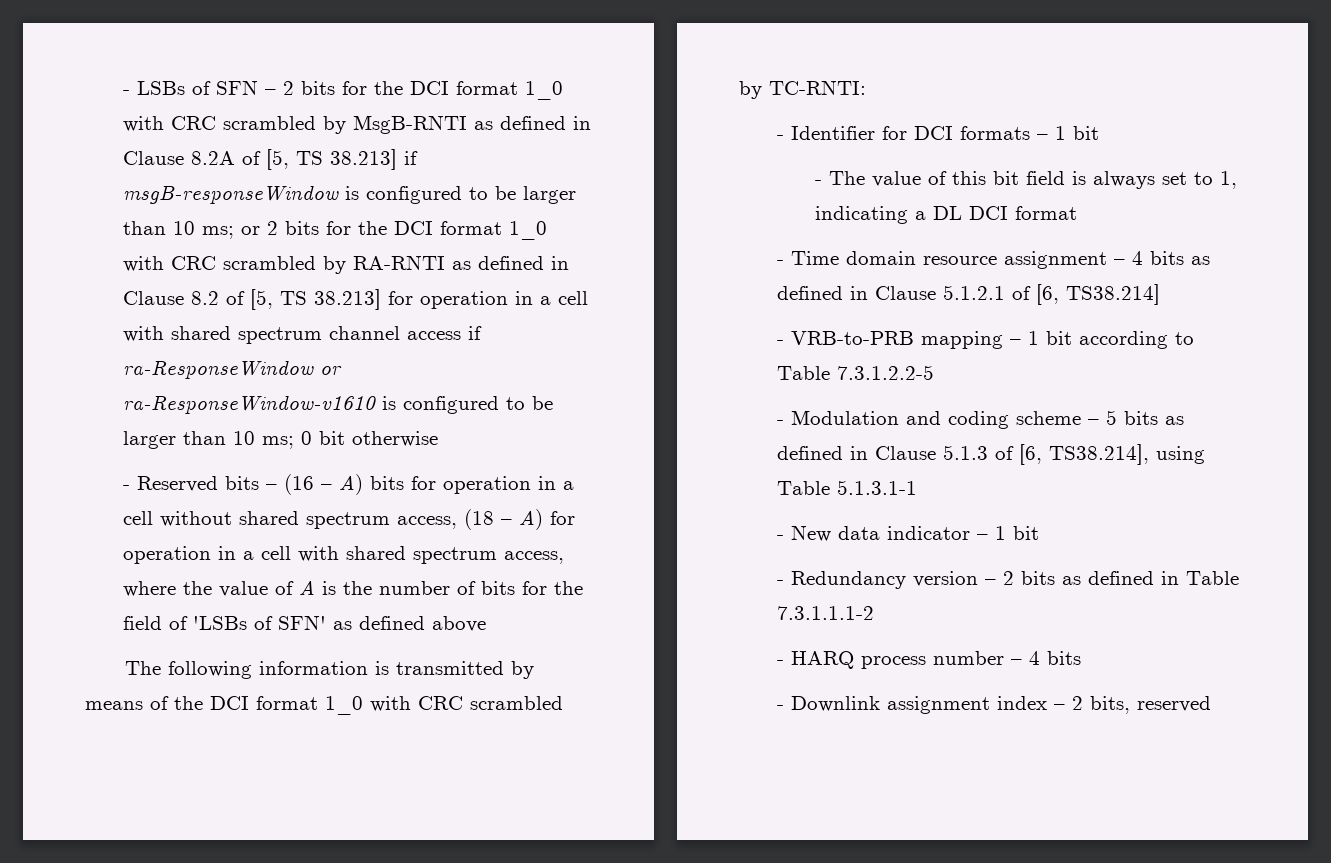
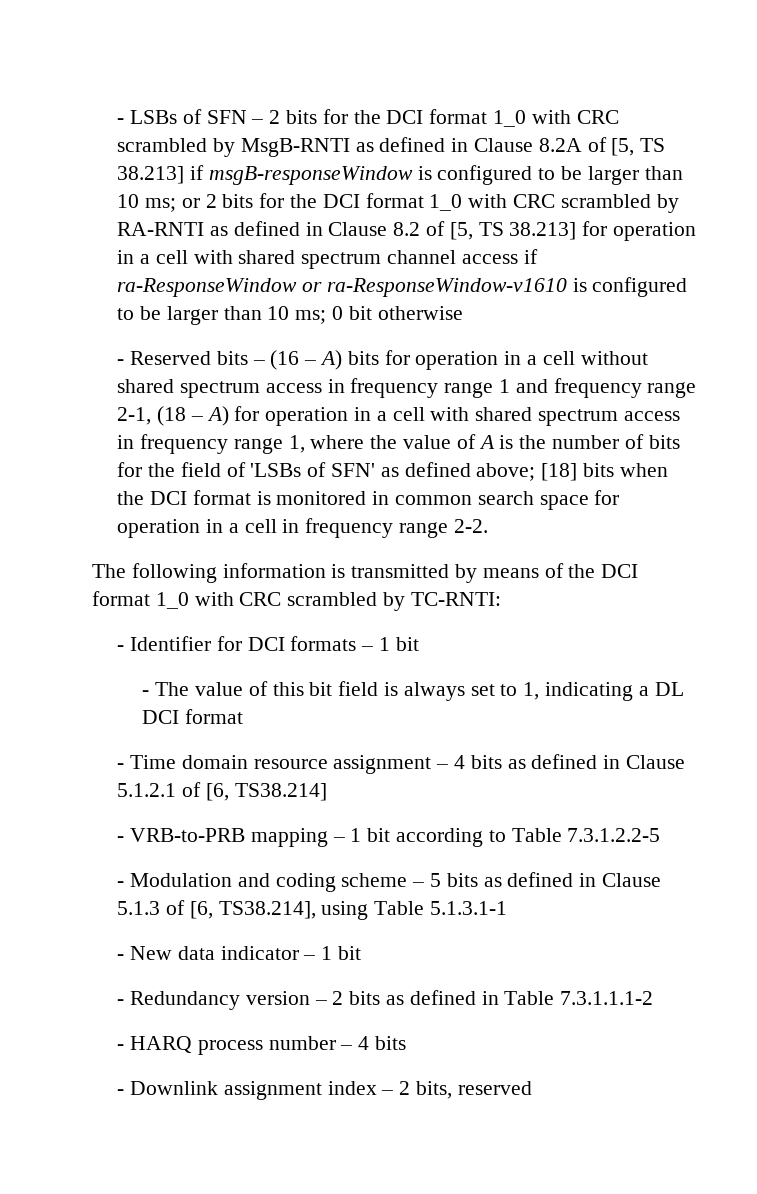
- - Reserved bits – (16 – A) bits for operation in a cell without shared spectrum access, (18 – A) for operation in a cell with shared spectrum access, where the value of A is the number of bits for the field of 'LSBs of SFN' as defined above
+ - Reserved bits – (16 – A) bits for operation in a cell without shared spectrum access in frequency range 1 and frequency range 2-1, (18 – A) for operation in a cell with shared spectrum access in frequency range 1, where the value of A is the number of bits for the field of 'LSBs of SFN' as defined above; [18] bits when the DCI format is monitored in common search space for operation in a cell in frequency range 2-2.

